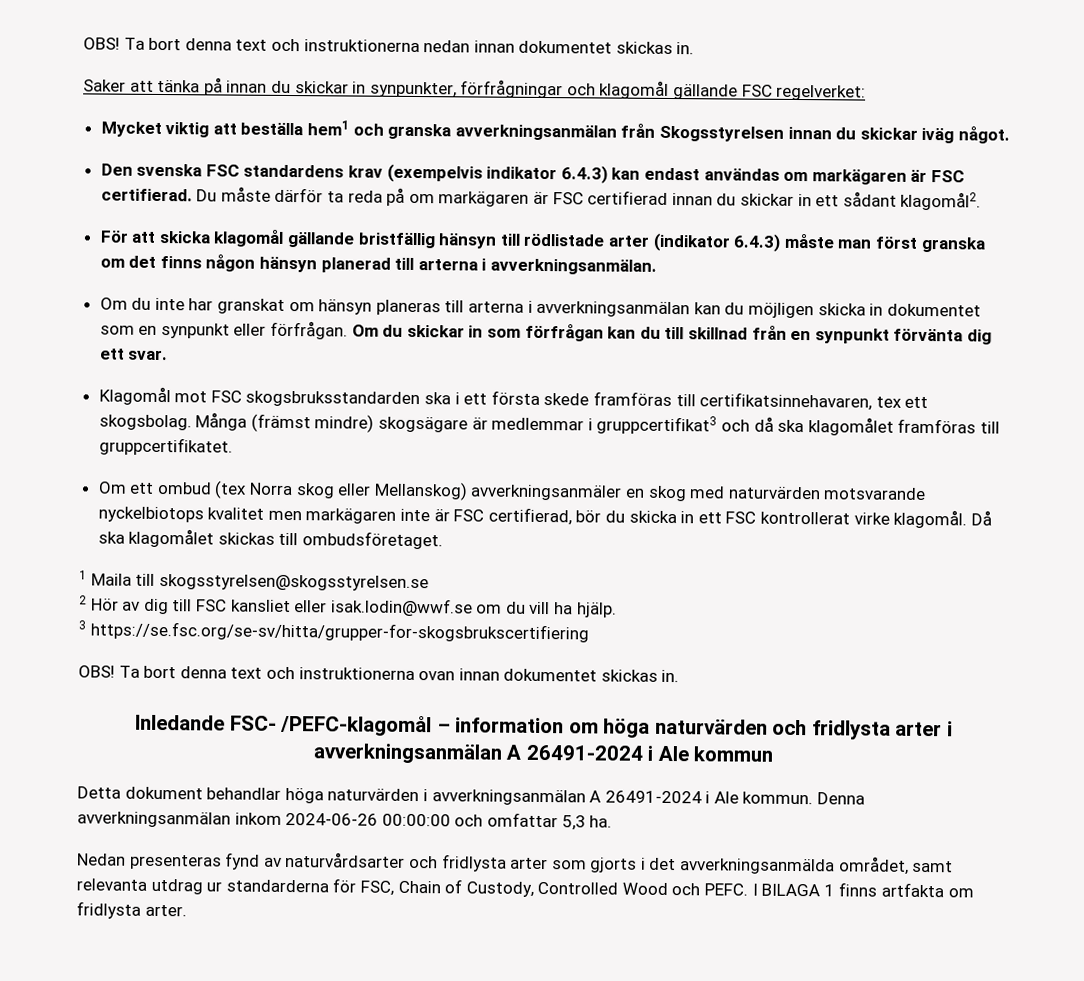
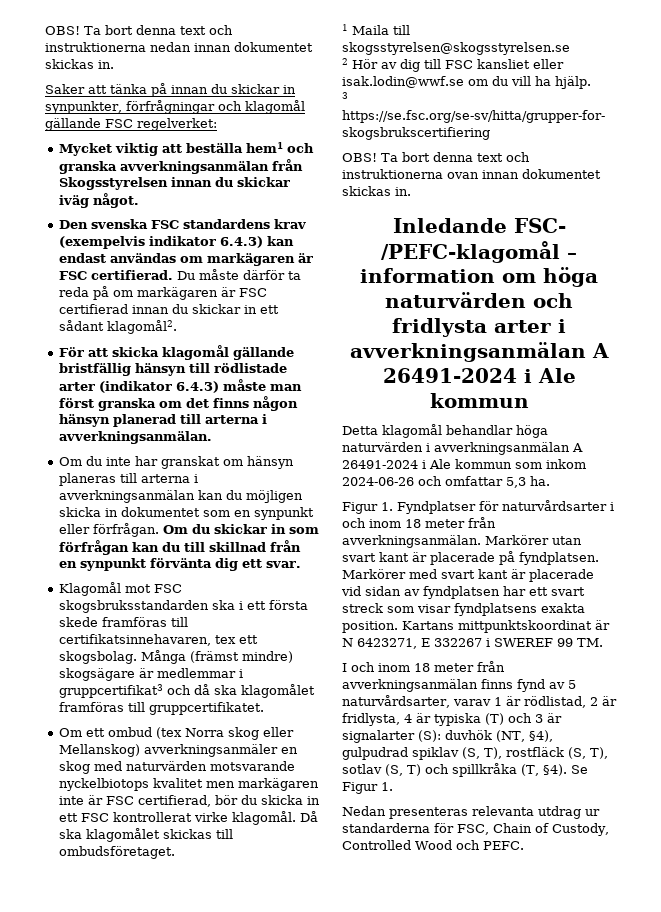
- Detta dokument behandlar höga naturvärden i avverkningsanmälan A 26491-2024 i Ale kommun. Denna avverkningsanmälan inkom 2024-06-26 00:00:00 och omfattar 5,3 ha.
+ Detta klagomål behandlar höga naturvärden i avverkningsanmälan A 26491-2024 i Ale kommun som inkom 2024-06-26 och omfattar 5,3 ha.
- Nedan presenteras fynd av naturvårdsarter och fridlysta arter som gjorts i det avverkningsanmälda området, samt relevanta utdrag ur standarderna för FSC, Chain of Custody, Controlled Wood och PEFC. I BILAGA 1 finns artfakta om fridlysta arter.
+ Figur 1. Fyndplatser för naturvårdsarter i och inom 18 meter från avverkningsanmälan. Markörer utan svart kant är placerade på fyndplatsen. Markörer med svart kant är placerade vid sidan av fyndplatsen har ett svart streck som visar fyndplatsens exakta position. Kartans mittpunktskoordinat är N 6423271, E 332267 i SWEREF 99 TM.
+ I och inom 18 meter från avverkningsanmälan finns fynd av 5 naturvårdsarter, varav 1 är rödlistad, 2 är fridlysta, 4 är typiska (T) och 3 är signalarter (S): duvhök (NT, §4), gulpudrad spiklav (S, T), rostfläck (S, T), sotlav (S, T) och spillkråka (T, §4). Se Figur 1.
+ Nedan presenteras relevanta utdrag ur standarderna för FSC, Chain of Custody, Controlled Wood och PEFC.

